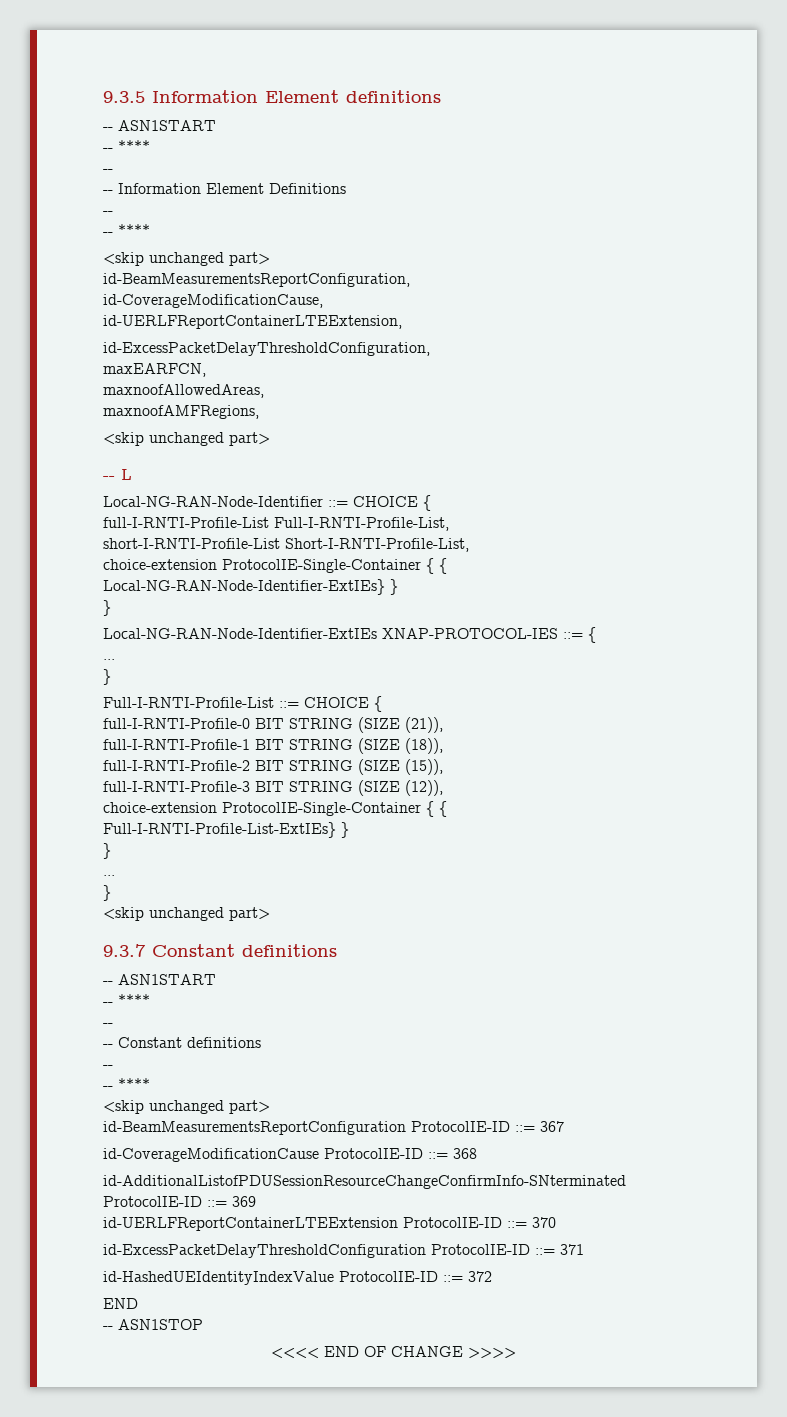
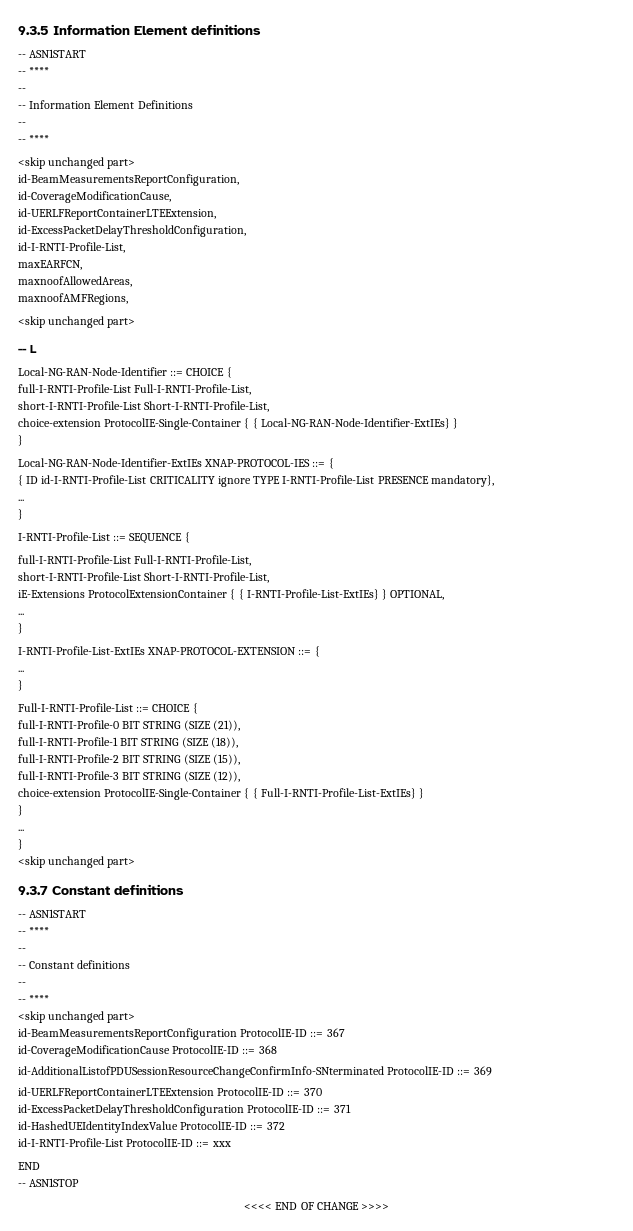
+ id-I-RNTI-Profile-List,
+ { ID id-I-RNTI-Profile-List CRITICALITY ignore TYPE I-RNTI-Profile-List PRESENCE mandatory},
+ ...
+ }
+ I-RNTI-Profile-List ::= SEQUENCE {
+ full-I-RNTI-Profile-List Full-I-RNTI-Profile-List,
+ short-I-RNTI-Profile-List Short-I-RNTI-Profile-List,
+ iE-Extensions ProtocolExtensionContainer { { I-RNTI-Profile-List-ExtIEs} } OPTIONAL,
+ ...
+ }
+ I-RNTI-Profile-List-ExtIEs XNAP-PROTOCOL-EXTENSION ::= {
+ id-I-RNTI-Profile-List ProtocolIE-ID ::= xxx

